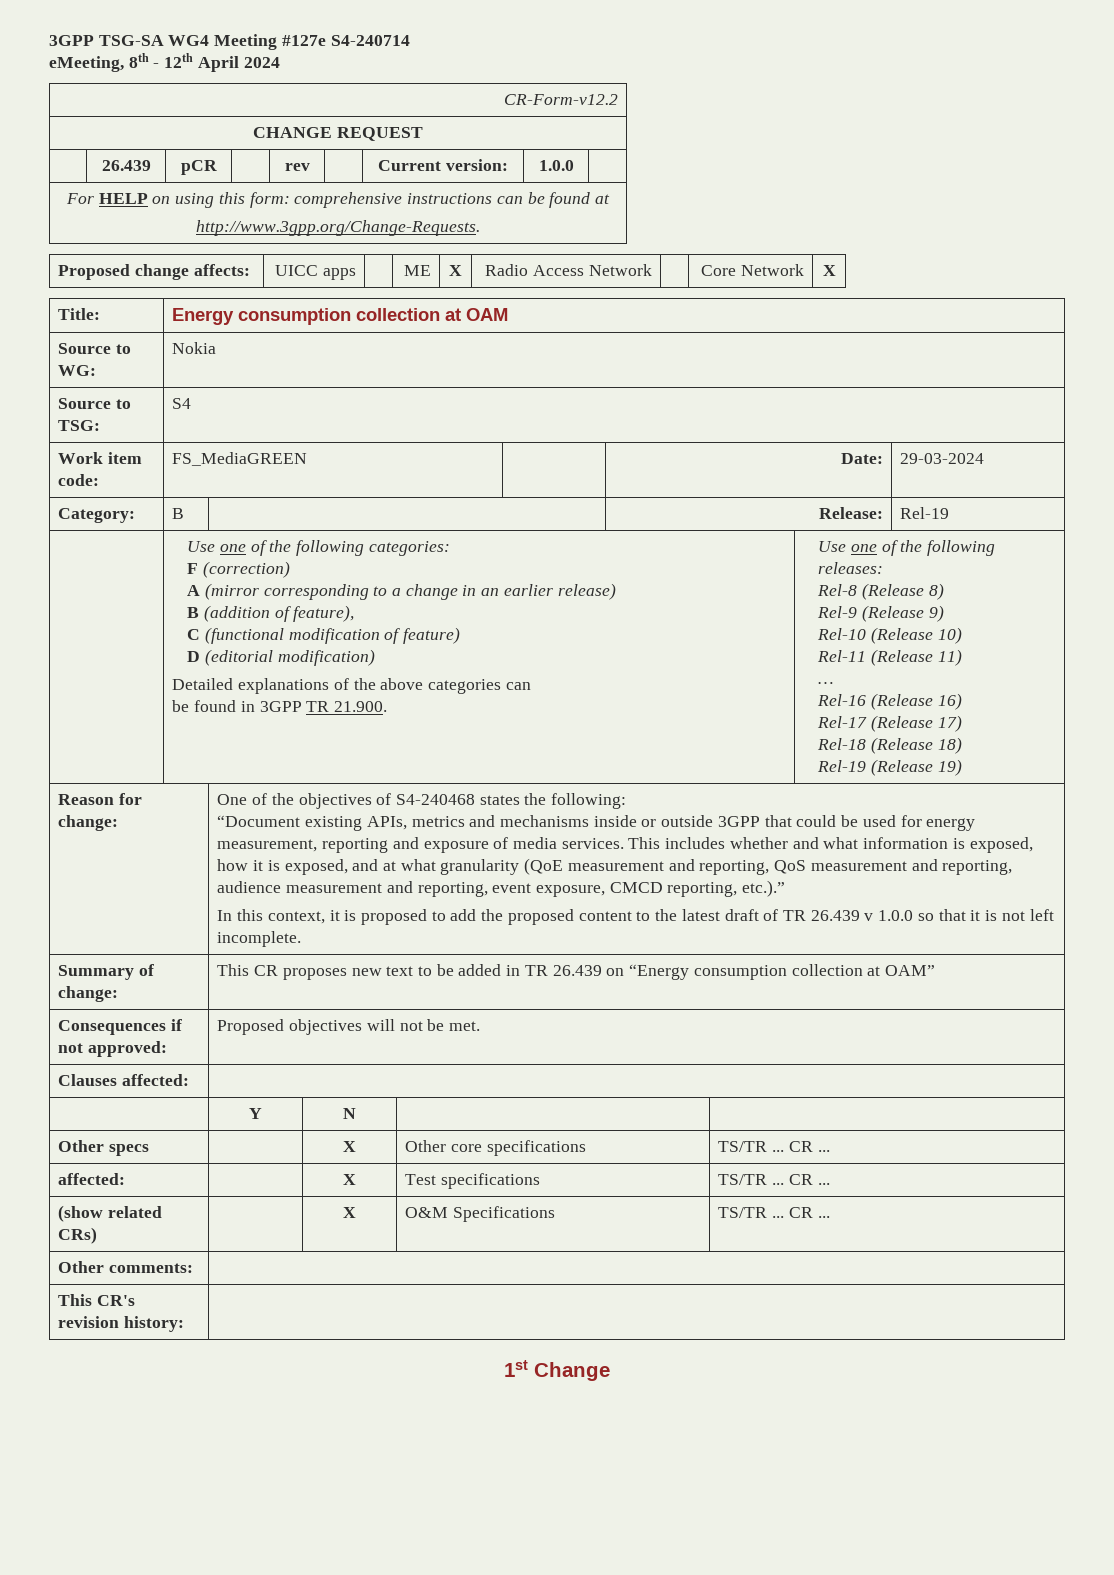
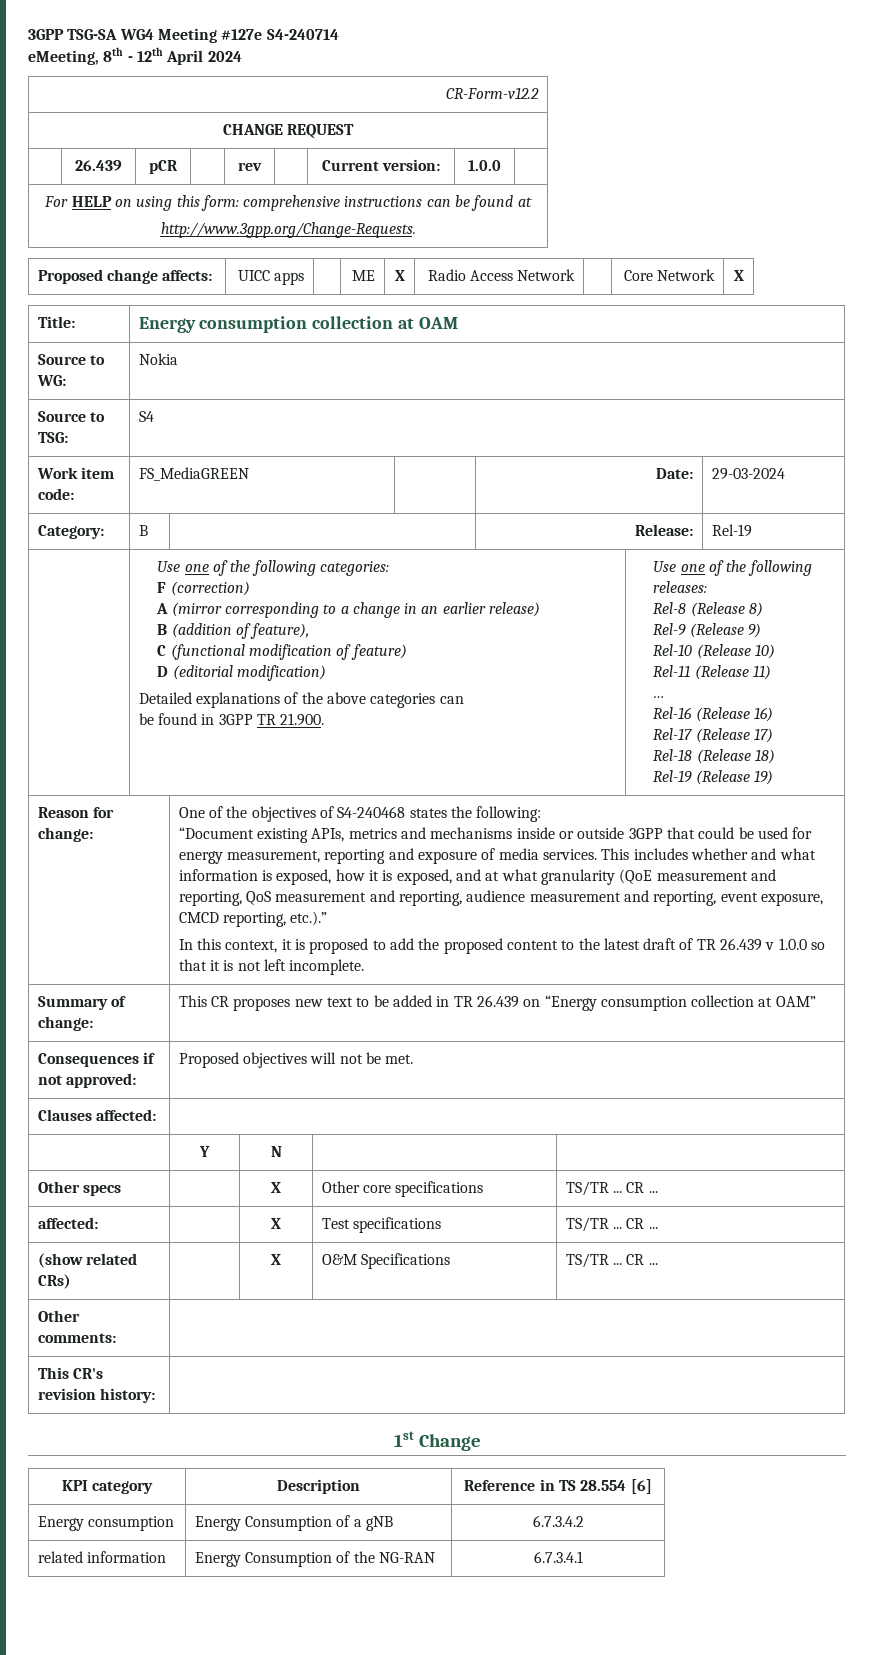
+ KPI category | Description | Reference in TS 28.554 [6]
+ Energy consumption | Energy Consumption of a gNB | 6.7.3.4.2
+ related information | Energy Consumption of the NG-RAN | 6.7.3.4.1

